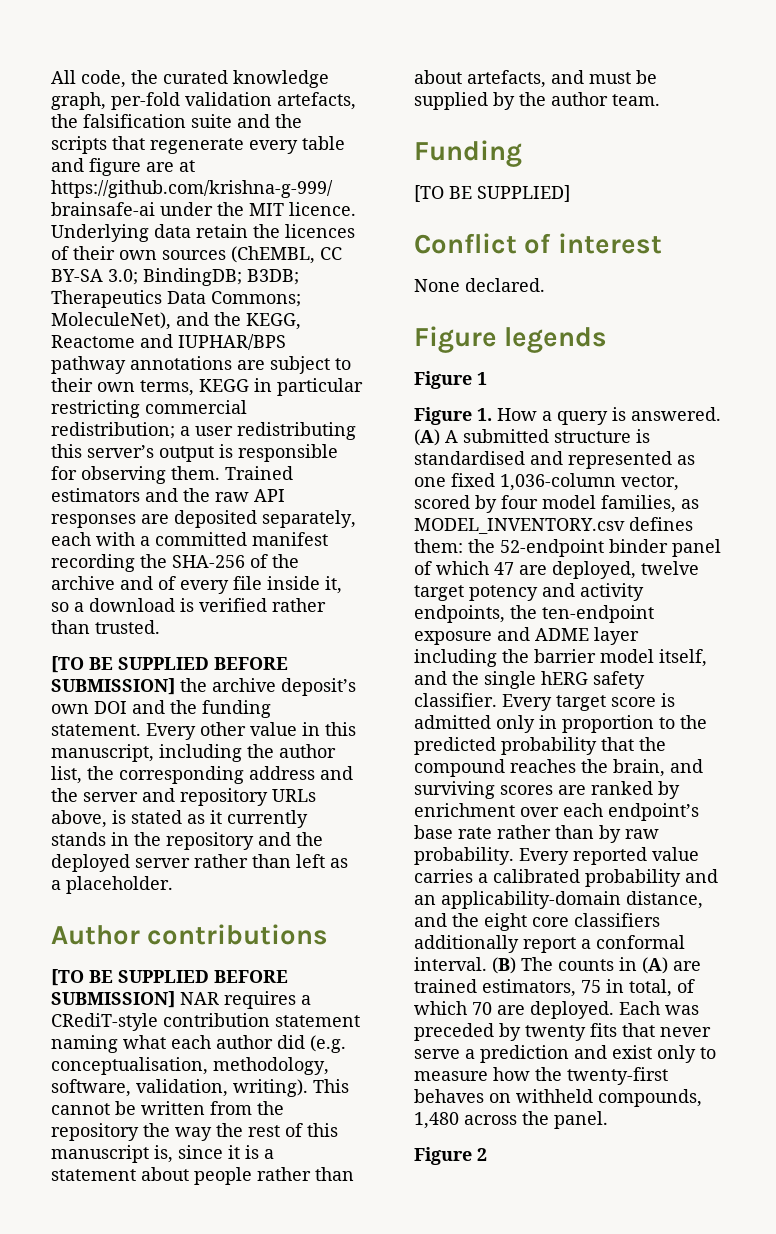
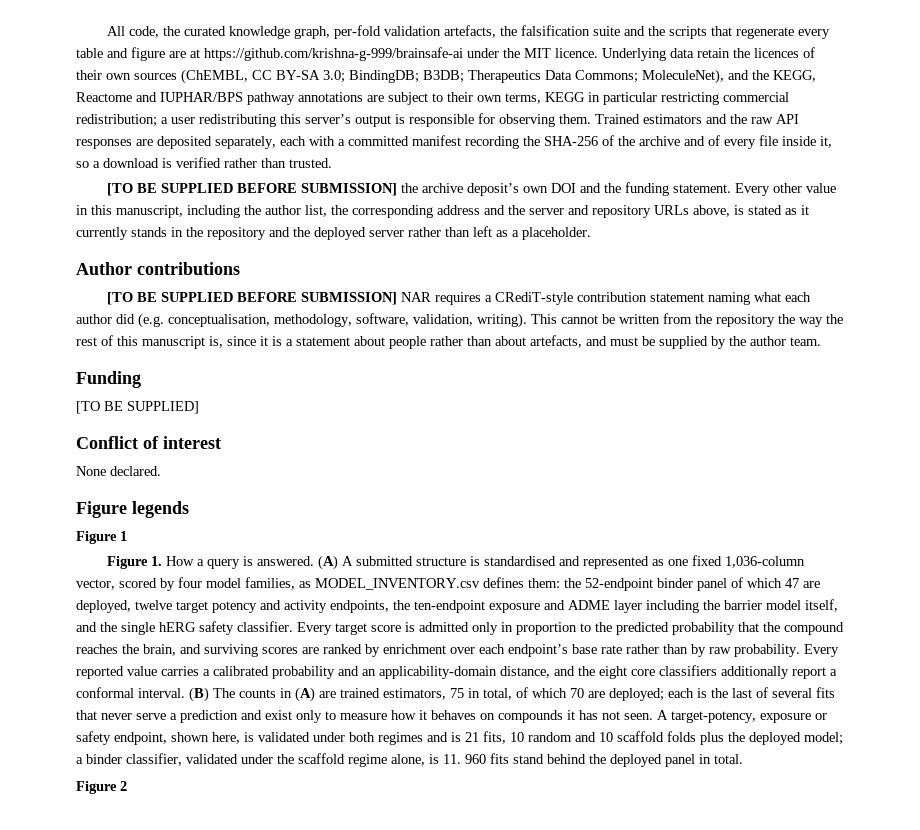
- (B) The counts in (A) are trained estimators, 75 in total, of which 70 are deployed. Each was preceded by twenty fits that never serve a prediction and exist only to measure how the twenty-first behaves on withheld compounds, 1,480 across the panel.
+ (B) The counts in (A) are trained estimators, 75 in total, of which 70 are deployed; each is the last of several fits that never serve a prediction and exist only to measure how it behaves on compounds it has not seen. A target-potency, exposure or safety endpoint, shown here, is validated under both regimes and is 21 fits, 10 random and 10 scaffold folds plus the deployed model; a binder classifier, validated under the scaffold regime alone, is 11. 960 fits stand behind the deployed panel in total.

